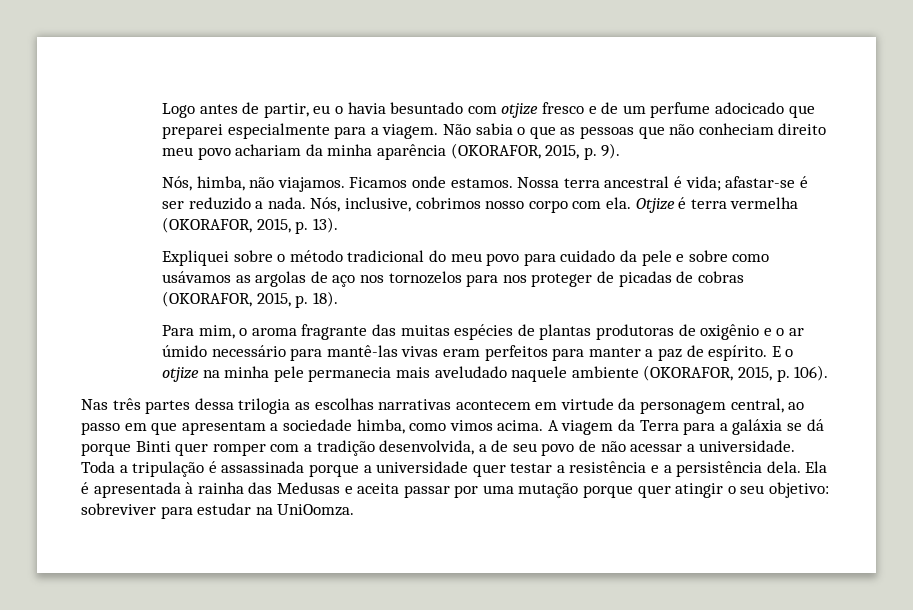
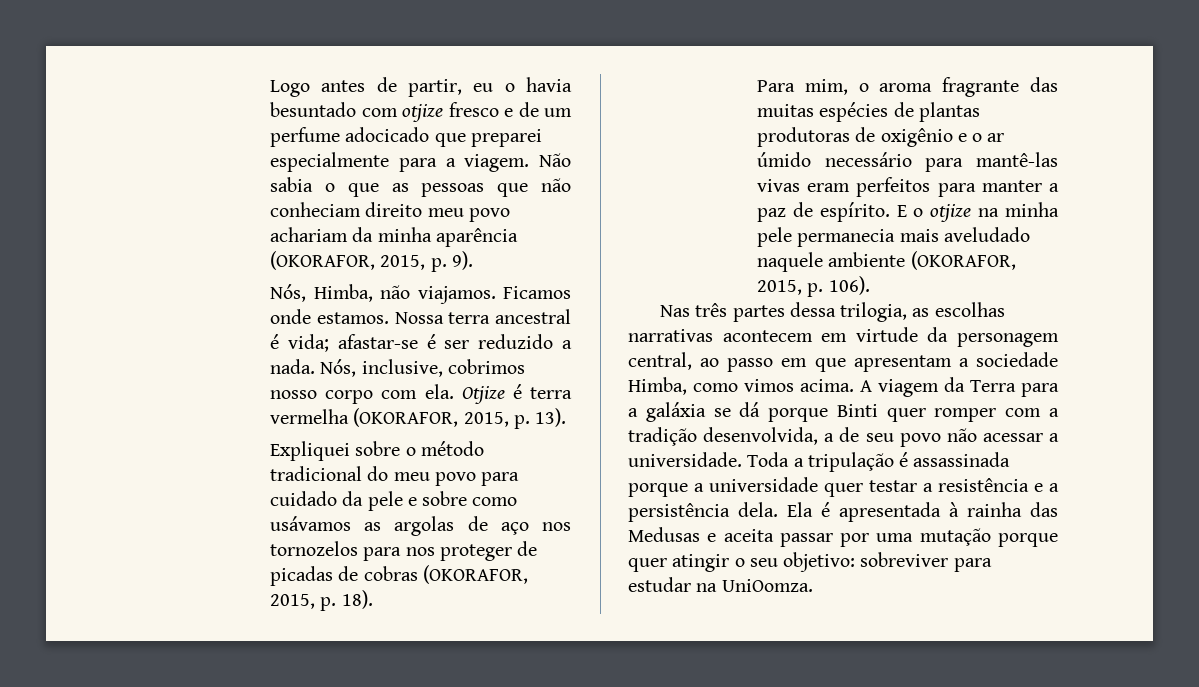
- Nós, himba, não viajamos.
+ Nós, Himba, não viajamos.
- Nas três partes dessa trilogia as escolhas narrativas acontecem em virtude da personagem central, ao passo em que apresentam a sociedade himba, como vimos acima.
+ Nas três partes dessa trilogia, as escolhas narrativas acontecem em virtude da personagem central, ao passo em que apresentam a sociedade Himba, como vimos acima.
- A viagem da Terra para a galáxia se dá porque Binti quer romper com a tradição desenvolvida, a de seu povo de não acessar a universidade.
+ A viagem da Terra para a galáxia se dá porque Binti quer romper com a tradição desenvolvida, a de seu povo não acessar a universidade.

